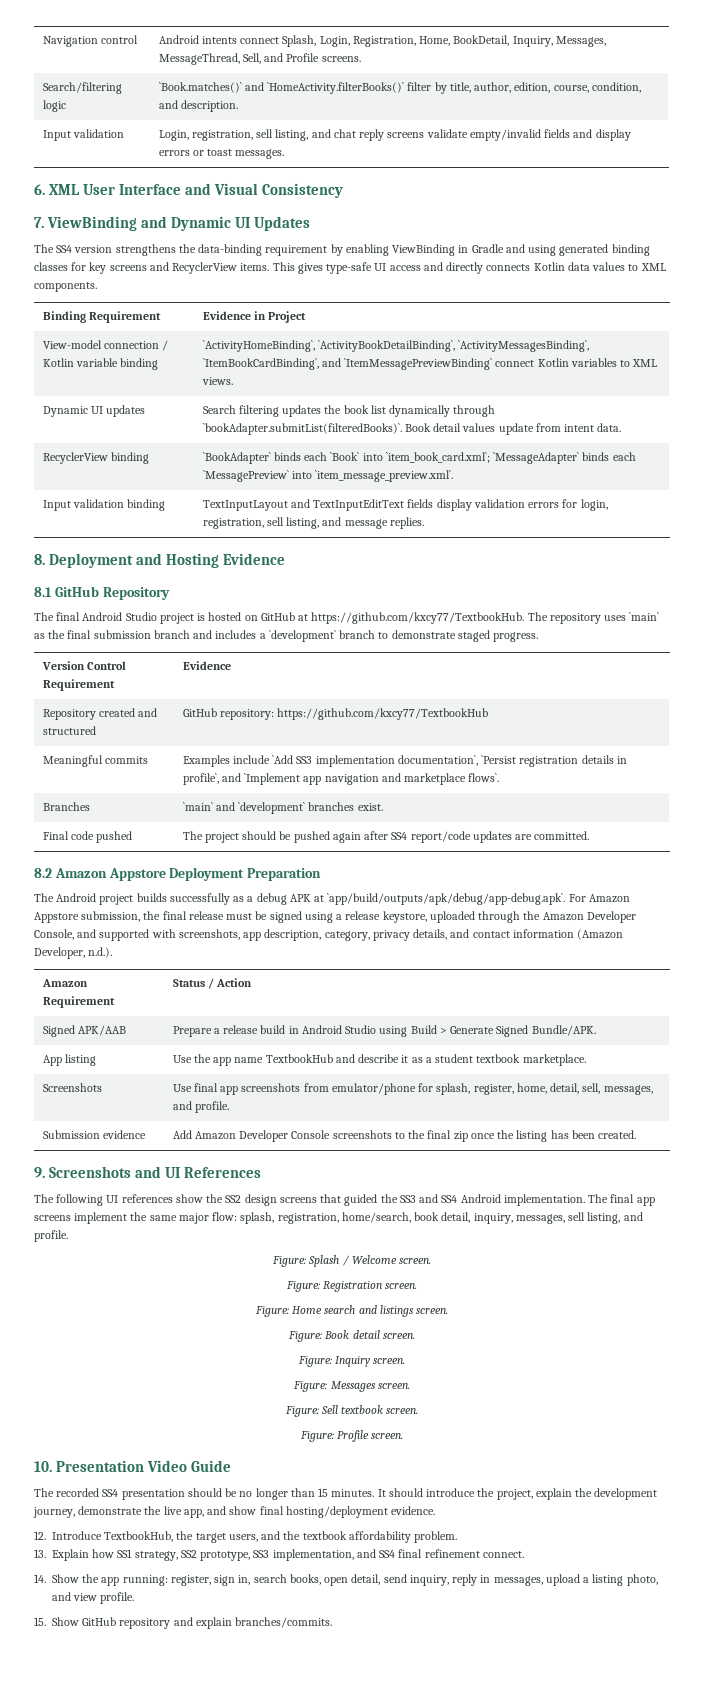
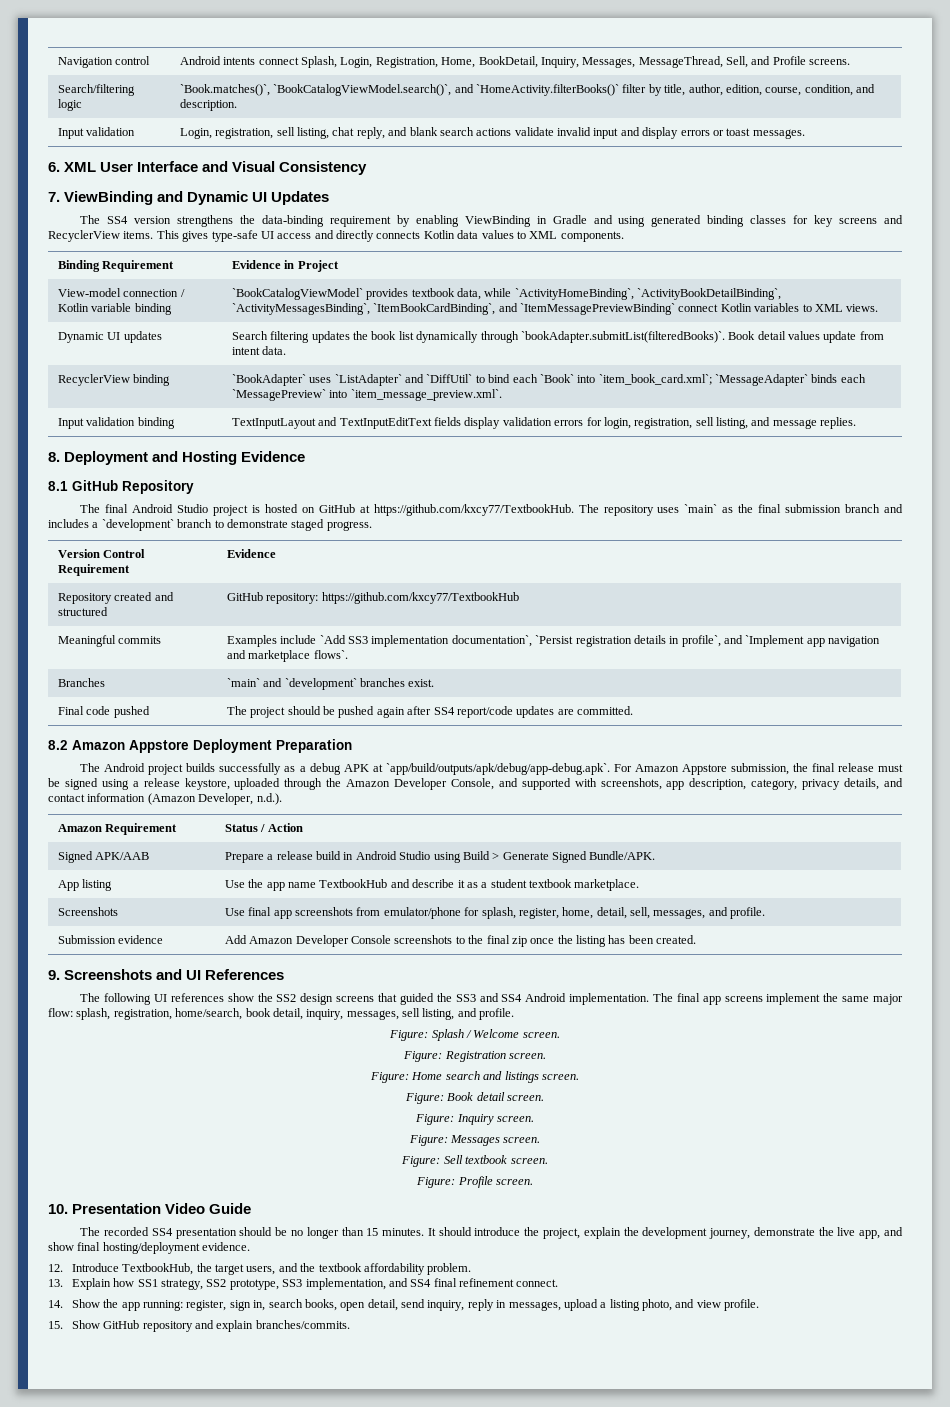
- Search/filtering logic | `Book.matches()` and `HomeActivity.filterBooks()` filter by title, author, edition, course, condition, and description.
+ Search/filtering logic | `Book.matches()`, `BookCatalogViewModel.search()`, and `HomeActivity.filterBooks()` filter by title, author, edition, course, condition, and description.
- Input validation | Login, registration, sell listing, and chat reply screens validate empty/invalid fields and display errors or toast messages.
+ Input validation | Login, registration, sell listing, chat reply, and blank search actions validate invalid input and display errors or toast messages.
- View-model connection / Kotlin variable binding | `ActivityHomeBinding`, `ActivityBookDetailBinding`, `ActivityMessagesBinding`, `ItemBookCardBinding`, and `ItemMessagePreviewBinding` connect Kotlin variables to XML views.
+ View-model connection / Kotlin variable binding | `BookCatalogViewModel` provides textbook data, while `ActivityHomeBinding`, `ActivityBookDetailBinding`, `ActivityMessagesBinding`, `ItemBookCardBinding`, and `ItemMessagePreviewBinding` connect Kotlin variables to XML views.
- RecyclerView binding | `BookAdapter` binds each `Book` into `item_book_card.xml`; `MessageAdapter` binds each `MessagePreview` into `item_message_preview.xml`.
+ RecyclerView binding | `BookAdapter` uses `ListAdapter` and `DiffUtil` to bind each `Book` into `item_book_card.xml`; `MessageAdapter` binds each `MessagePreview` into `item_message_preview.xml`.

